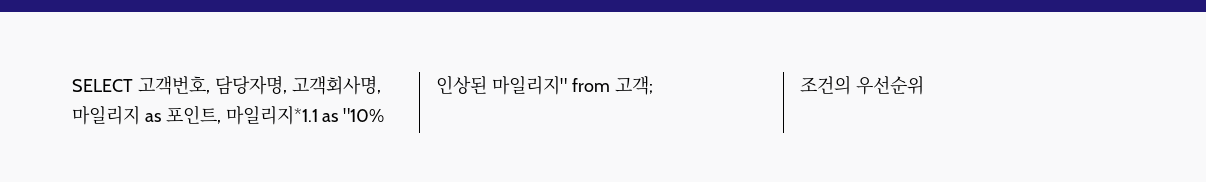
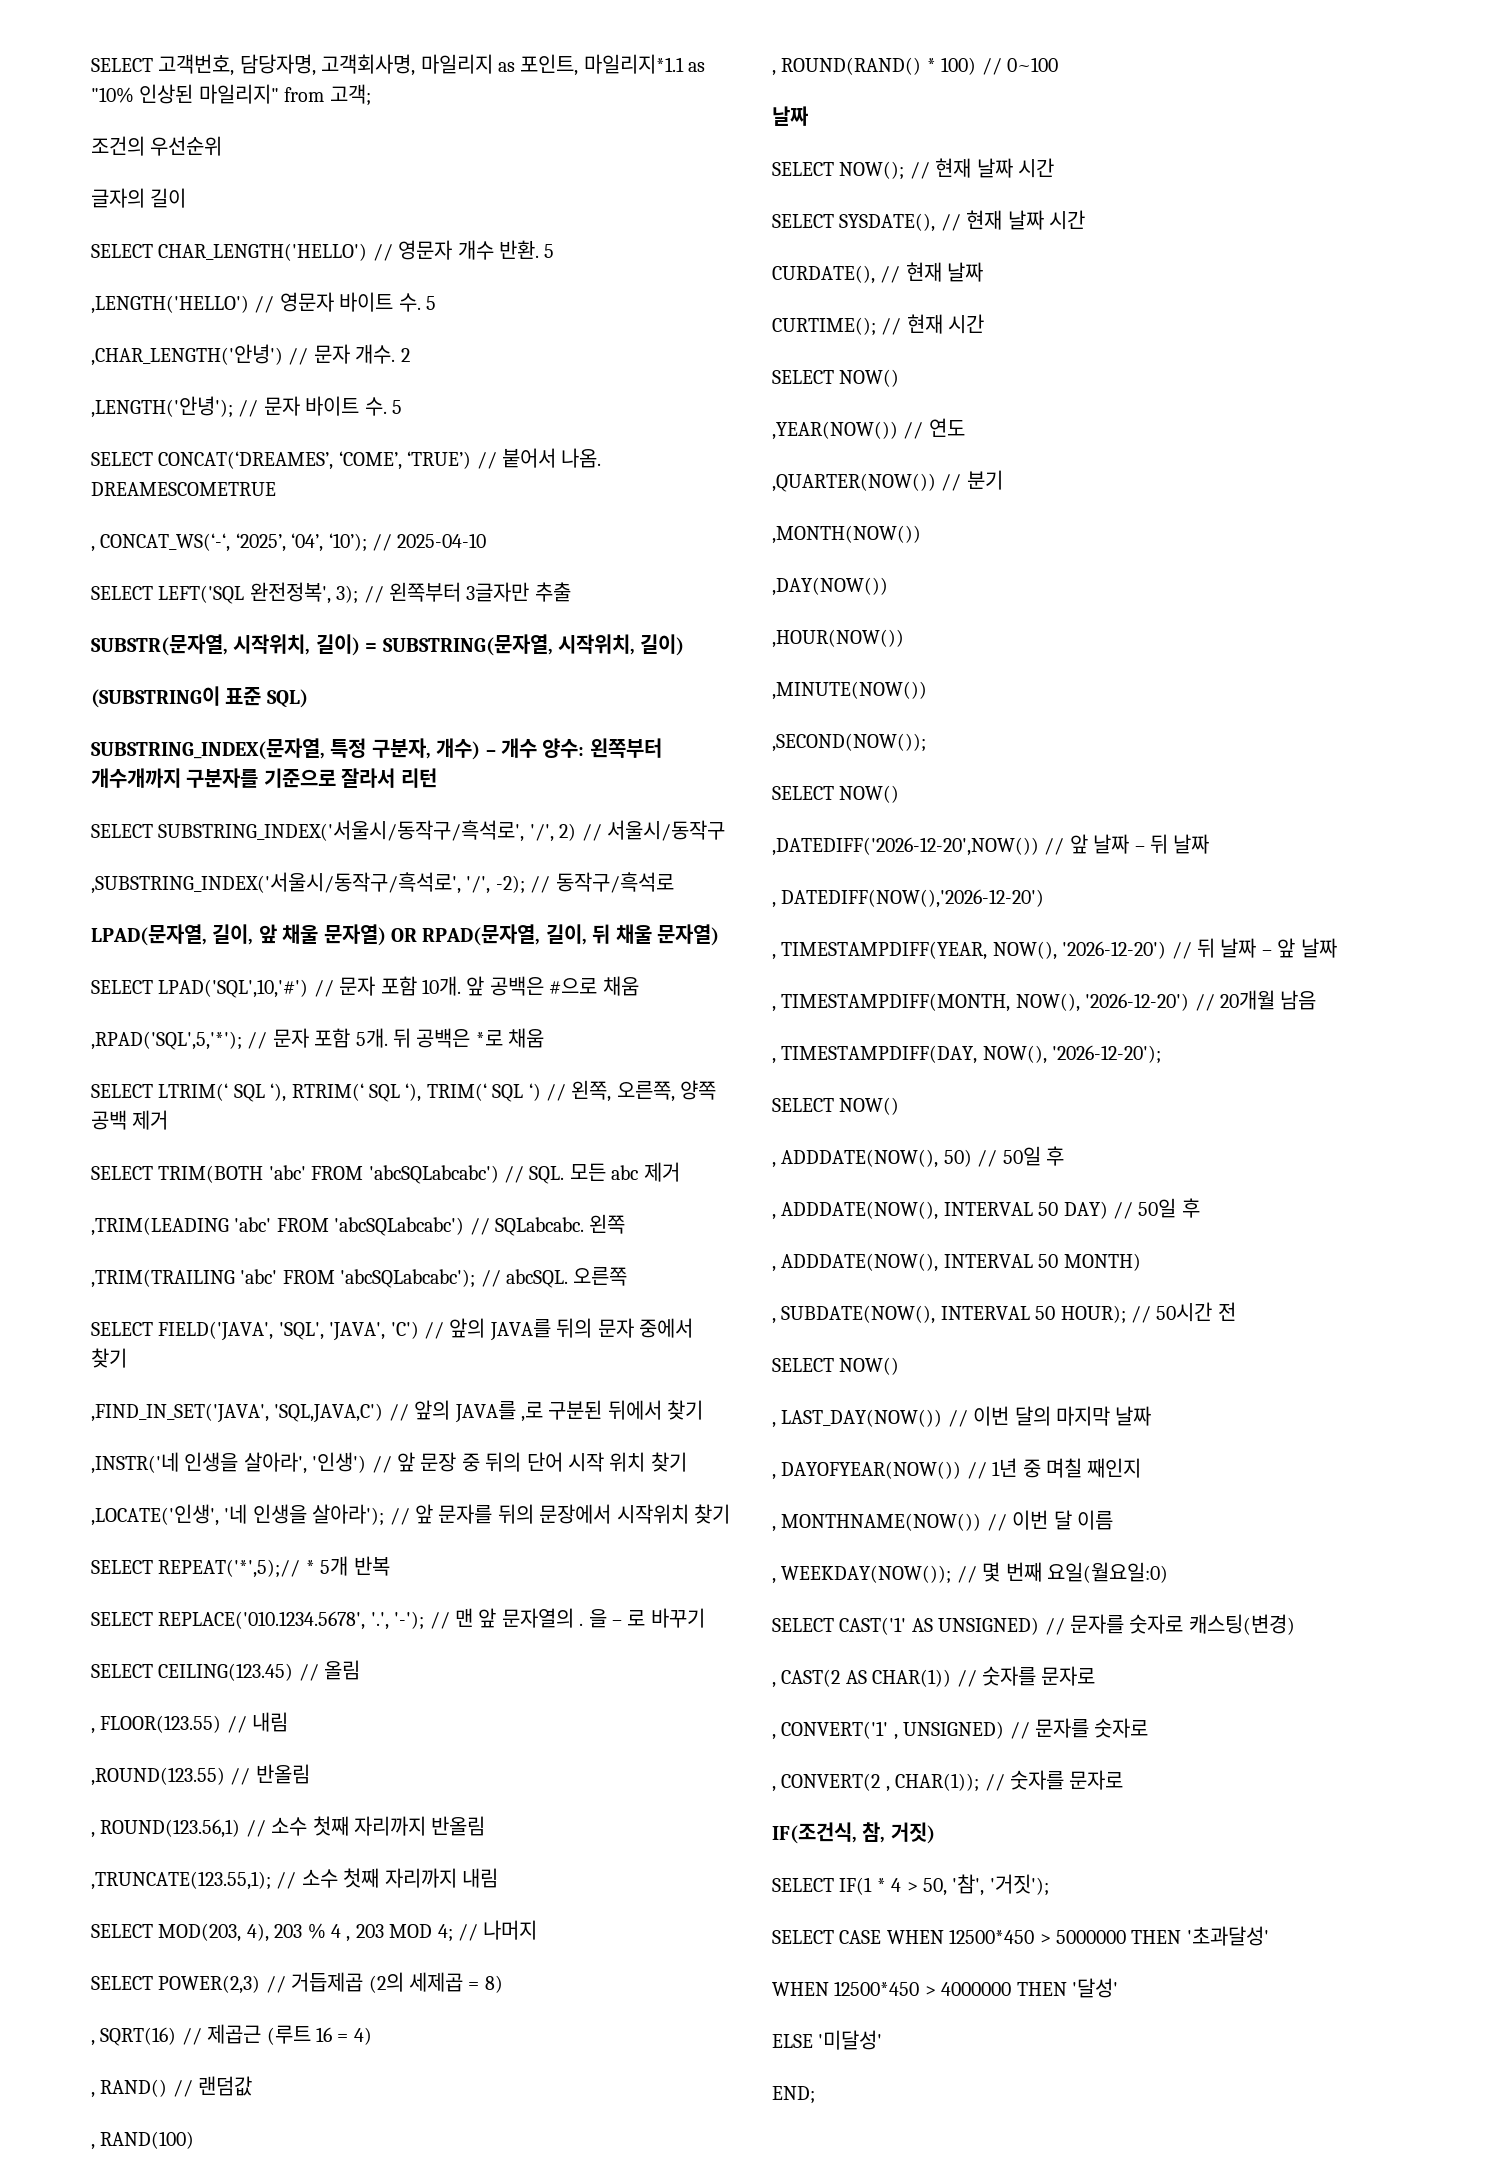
+ 글자의 길이
+ SELECT CHAR_LENGTH('HELLO') // 영문자 개수 반환. 5
+ ,LENGTH('HELLO') // 영문자 바이트 수. 5
+ ,CHAR_LENGTH('안녕') // 문자 개수. 2
+ ,LENGTH('안녕'); // 문자 바이트 수. 5
+ SELECT CONCAT(‘DREAMES’, ‘COME’, ‘TRUE’) // 붙어서 나옴. DREAMESCOMETRUE
+ , CONCAT_WS(‘-‘, ‘2025’, ‘04’, ‘10’); // 2025-04-10
+ SELECT LEFT('SQL 완전정복', 3); // 왼쪽부터 3글자만 추출
+ SUBSTR(문자열, 시작위치, 길이) = SUBSTRING(문자열, 시작위치, 길이)
+ (SUBSTRING이 표준 SQL)
+ SUBSTRING_INDEX(문자열, 특정 구분자, 개수) – 개수 양수: 왼쪽부터 개수개까지 구분자를 기준으로 잘라서 리턴
+ SELECT SUBSTRING_INDEX('서울시/동작구/흑석로', '/', 2) // 서울시/동작구
+ ,SUBSTRING_INDEX('서울시/동작구/흑석로', '/', -2); // 동작구/흑석로
+ LPAD(문자열, 길이, 앞 채울 문자열) OR RPAD(문자열, 길이, 뒤 채울 문자열)
+ SELECT LPAD('SQL',10,'#') // 문자 포함 10개. 앞 공백은 #으로 채움
+ ,RPAD('SQL',5,'*'); // 문자 포함 5개. 뒤 공백은 *로 채움
+ SELECT LTRIM(‘ SQL ‘), RTRIM(‘ SQL ‘), TRIM(‘ SQL ‘) // 왼쪽, 오른쪽, 양쪽 공백 제거
+ SELECT TRIM(BOTH 'abc' FROM 'abcSQLabcabc') // SQL. 모든 abc 제거
+ ,TRIM(LEADING 'abc' FROM 'abcSQLabcabc') // SQLabcabc. 왼쪽
+ ,TRIM(TRAILING 'abc' FROM 'abcSQLabcabc'); // abcSQL. 오른쪽
+ SELECT FIELD('JAVA', 'SQL', 'JAVA', 'C') // 앞의 JAVA를 뒤의 문자 중에서 찾기
+ ,FIND_IN_SET('JAVA', 'SQL,JAVA,C') // 앞의 JAVA를 ,로 구분된 뒤에서 찾기
+ ,INSTR('네 인생을 살아라', '인생') // 앞 문장 중 뒤의 단어 시작 위치 찾기
+ ,LOCATE('인생', '네 인생을 살아라'); // 앞 문자를 뒤의 문장에서 시작위치 찾기
+ SELECT REPEAT('*',5);// * 5개 반복
+ SELECT REPLACE('010.1234.5678', '.', '-'); // 맨 앞 문자열의 . 을 – 로 바꾸기
+ SELECT CEILING(123.45) // 올림
+ , FLOOR(123.55) // 내림
+ ,ROUND(123.55) // 반올림
+ , ROUND(123.56,1) // 소수 첫째 자리까지 반올림
+ ,TRUNCATE(123.55,1); // 소수 첫째 자리까지 내림
+ SELECT MOD(203, 4), 203 % 4 , 203 MOD 4; // 나머지
+ SELECT POWER(2,3) // 거듭제곱 (2의 세제곱 = 8)
+ , SQRT(16) // 제곱근 (루트 16 = 4)
+ , RAND() // 랜덤값
+ , RAND(100)
+ , ROUND(RAND() * 100) // 0~100
+ 날짜
+ SELECT NOW(); // 현재 날짜 시간
+ SELECT SYSDATE(), // 현재 날짜 시간
+ CURDATE(), // 현재 날짜
+ CURTIME(); // 현재 시간
+ SELECT NOW()
+ ,YEAR(NOW()) // 연도
+ ,QUARTER(NOW()) // 분기
+ ,MONTH(NOW())
+ ,DAY(NOW())
+ ,HOUR(NOW())
+ ,MINUTE(NOW())
+ ,SECOND(NOW());
+ SELECT NOW()
+ ,DATEDIFF('2026-12-20',NOW()) // 앞 날짜 – 뒤 날짜
+ , DATEDIFF(NOW(),'2026-12-20')
+ , TIMESTAMPDIFF(YEAR, NOW(), '2026-12-20') // 뒤 날짜 – 앞 날짜
+ , TIMESTAMPDIFF(MONTH, NOW(), '2026-12-20') // 20개월 남음
+ , TIMESTAMPDIFF(DAY, NOW(), '2026-12-20');
+ SELECT NOW()
+ , ADDDATE(NOW(), 50) // 50일 후
+ , ADDDATE(NOW(), INTERVAL 50 DAY) // 50일 후
+ , ADDDATE(NOW(), INTERVAL 50 MONTH)
+ , SUBDATE(NOW(), INTERVAL 50 HOUR); // 50시간 전
+ SELECT NOW()
+ , LAST_DAY(NOW()) // 이번 달의 마지막 날짜
+ , DAYOFYEAR(NOW()) // 1년 중 며칠 째인지
+ , MONTHNAME(NOW()) // 이번 달 이름
+ , WEEKDAY(NOW()); // 몇 번째 요일(월요일:0)
+ SELECT CAST('1' AS UNSIGNED) // 문자를 숫자로 캐스팅(변경)
+ , CAST(2 AS CHAR(1)) // 숫자를 문자로
+ , CONVERT('1' , UNSIGNED) // 문자를 숫자로
+ , CONVERT(2 , CHAR(1)); // 숫자를 문자로
+ IF(조건식, 참, 거짓)
+ SELECT IF(1 * 4 > 50, '참', '거짓');
+ SELECT CASE WHEN 12500*450 > 5000000 THEN '초과달성'
+ WHEN 12500*450 > 4000000 THEN '달성'
+ ELSE '미달성'
+ END;

